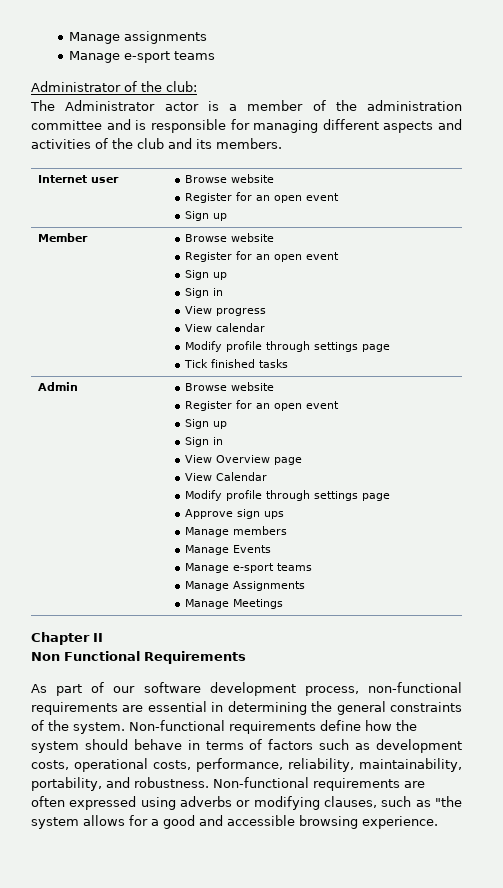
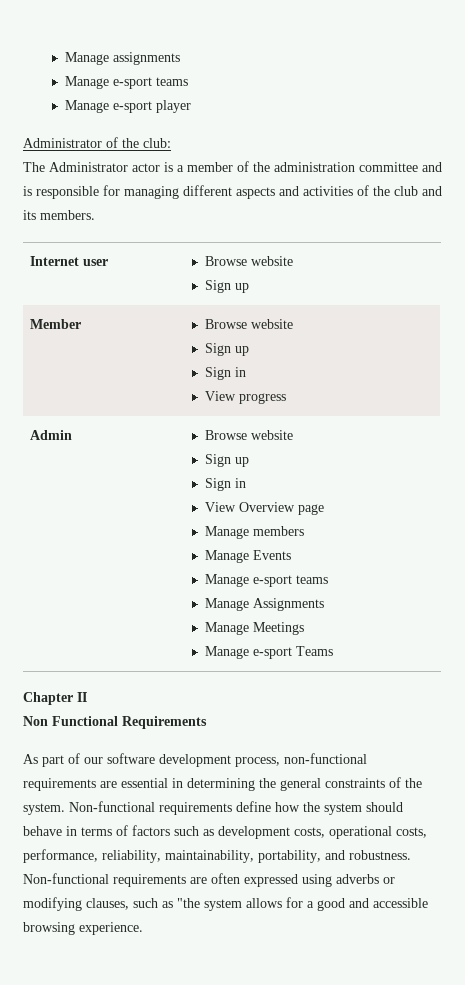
+ Manage e-sport player
  Internet user | Browse website
- Register for an open event
  Member | Browse website
- Register for an open event
  Sign up
  Sign in
  View progress
- View calendar
- Modify profile through settings page
- Tick finished tasks
  Admin | Browse website
- Register for an open event
  Sign up
  Sign in
  View Overview page
- View Calendar
- Modify profile through settings page
- Approve sign ups
  Manage members
  Manage Events
  Manage e-sport teams
  Manage Assignments
  Manage Meetings
+ Manage e-sport Teams

